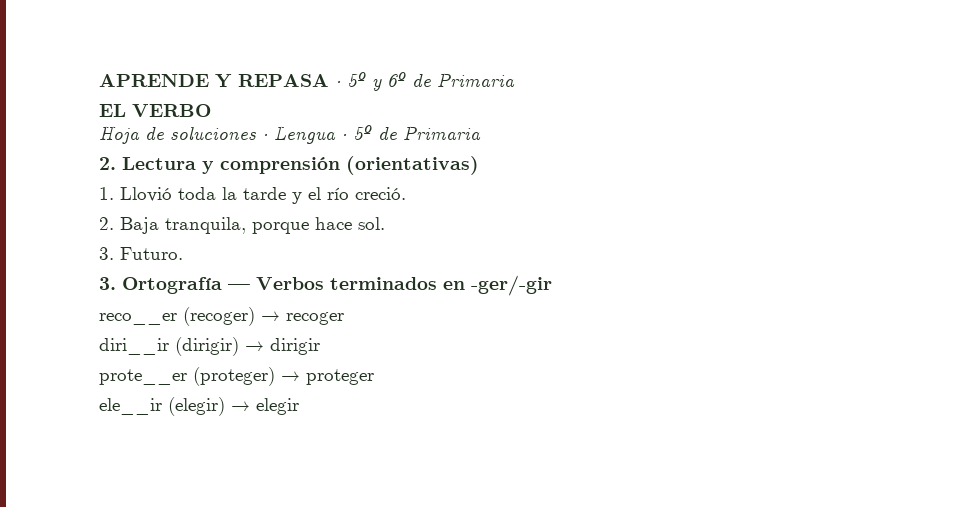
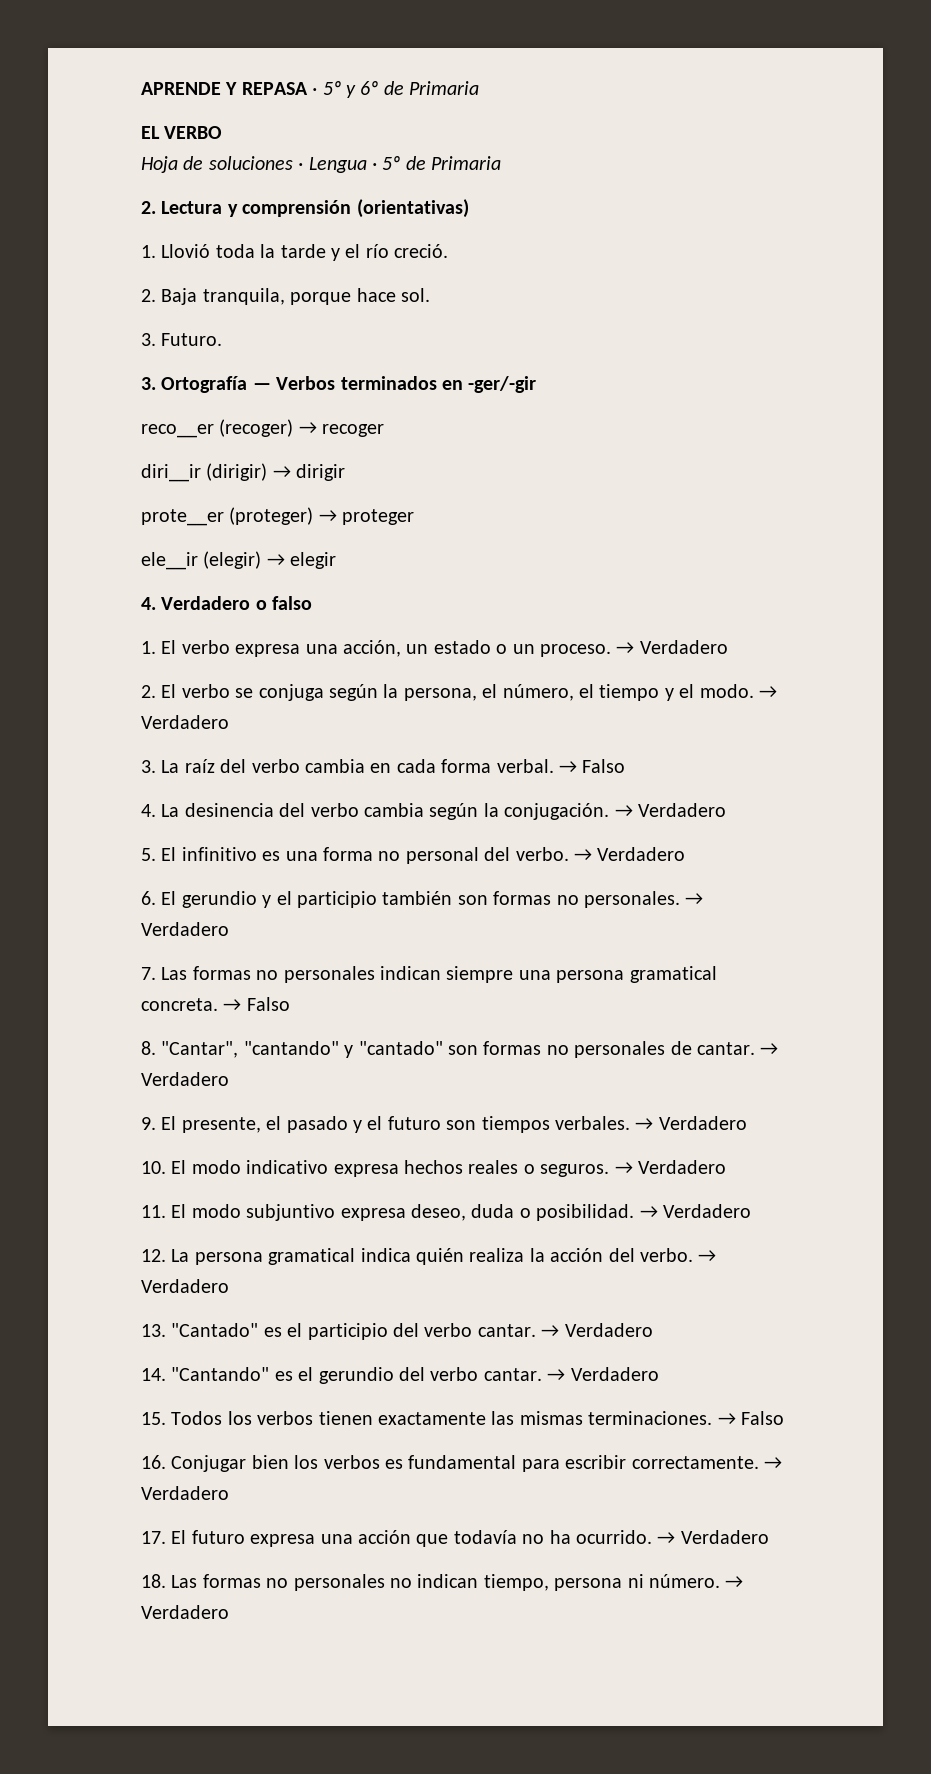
+ 4. Verdadero o falso
+ 1. El verbo expresa una acción, un estado o un proceso. → Verdadero
+ 2. El verbo se conjuga según la persona, el número, el tiempo y el modo. → Verdadero
+ 3. La raíz del verbo cambia en cada forma verbal. → Falso
+ 4. La desinencia del verbo cambia según la conjugación. → Verdadero
+ 5. El infinitivo es una forma no personal del verbo. → Verdadero
+ 6. El gerundio y el participio también son formas no personales. → Verdadero
+ 7. Las formas no personales indican siempre una persona gramatical concreta. → Falso
+ 8. "Cantar", "cantando" y "cantado" son formas no personales de cantar. → Verdadero
+ 9. El presente, el pasado y el futuro son tiempos verbales. → Verdadero
+ 10. El modo indicativo expresa hechos reales o seguros. → Verdadero
+ 11. El modo subjuntivo expresa deseo, duda o posibilidad. → Verdadero
+ 12. La persona gramatical indica quién realiza la acción del verbo. → Verdadero
+ 13. "Cantado" es el participio del verbo cantar. → Verdadero
+ 14. "Cantando" es el gerundio del verbo cantar. → Verdadero
+ 15. Todos los verbos tienen exactamente las mismas terminaciones. → Falso
+ 16. Conjugar bien los verbos es fundamental para escribir correctamente. → Verdadero
+ 17. El futuro expresa una acción que todavía no ha ocurrido. → Verdadero
+ 18. Las formas no personales no indican tiempo, persona ni número. → Verdadero

